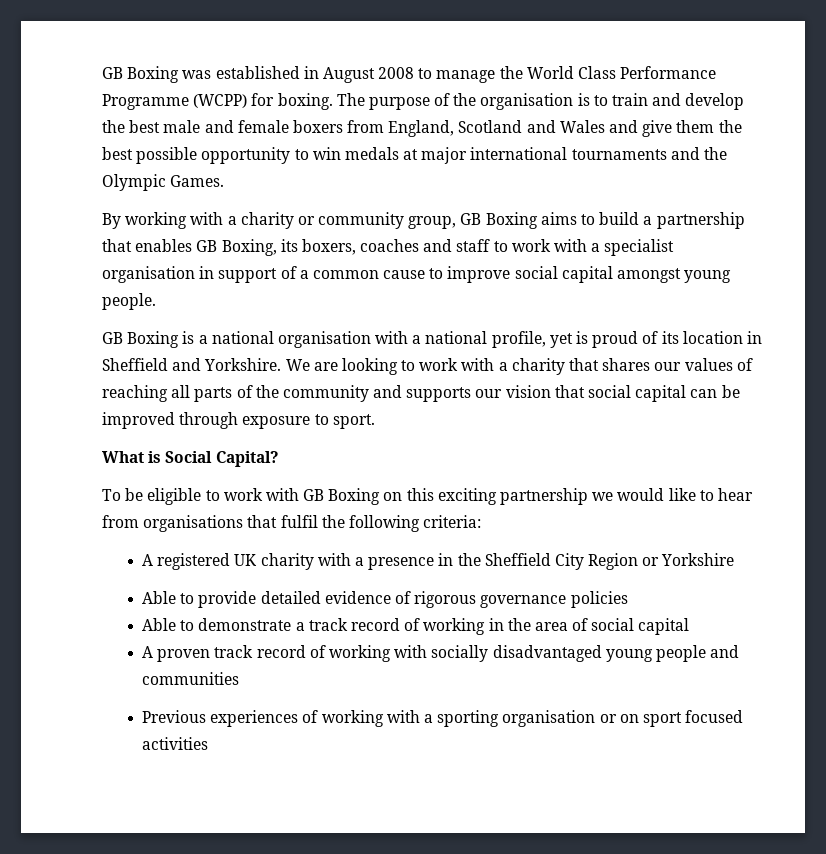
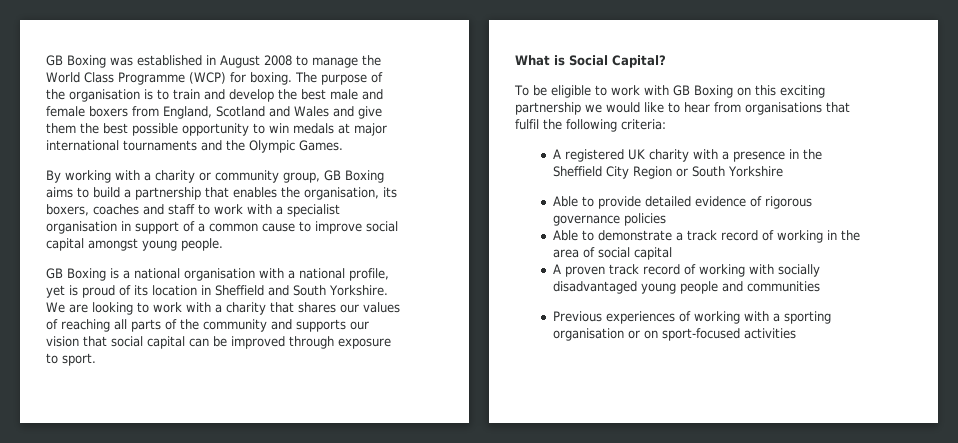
- GB Boxing was established in August 2008 to manage the World Class Performance Programme (WCPP) for boxing.
+ GB Boxing was established in August 2008 to manage the World Class Programme (WCP) for boxing.
- By working with a charity or community group, GB Boxing aims to build a partnership that enables GB Boxing, its boxers, coaches and staff to work with a specialist organisation in support of a common cause to improve social capital amongst young people.
+ By working with a charity or community group, GB Boxing aims to build a partnership that enables the organisation, its boxers, coaches and staff to work with a specialist organisation in support of a common cause to improve social capital amongst young people.
- GB Boxing is a national organisation with a national profile, yet is proud of its location in Sheffield and Yorkshire.
+ GB Boxing is a national organisation with a national profile, yet is proud of its location in Sheffield and South Yorkshire.
- A registered UK charity with a presence in the Sheffield City Region or Yorkshire
+ A registered UK charity with a presence in the Sheffield City Region or South Yorkshire
- Previous experiences of working with a sporting organisation or on sport focused activities
+ Previous experiences of working with a sporting organisation or on sport-focused activities

